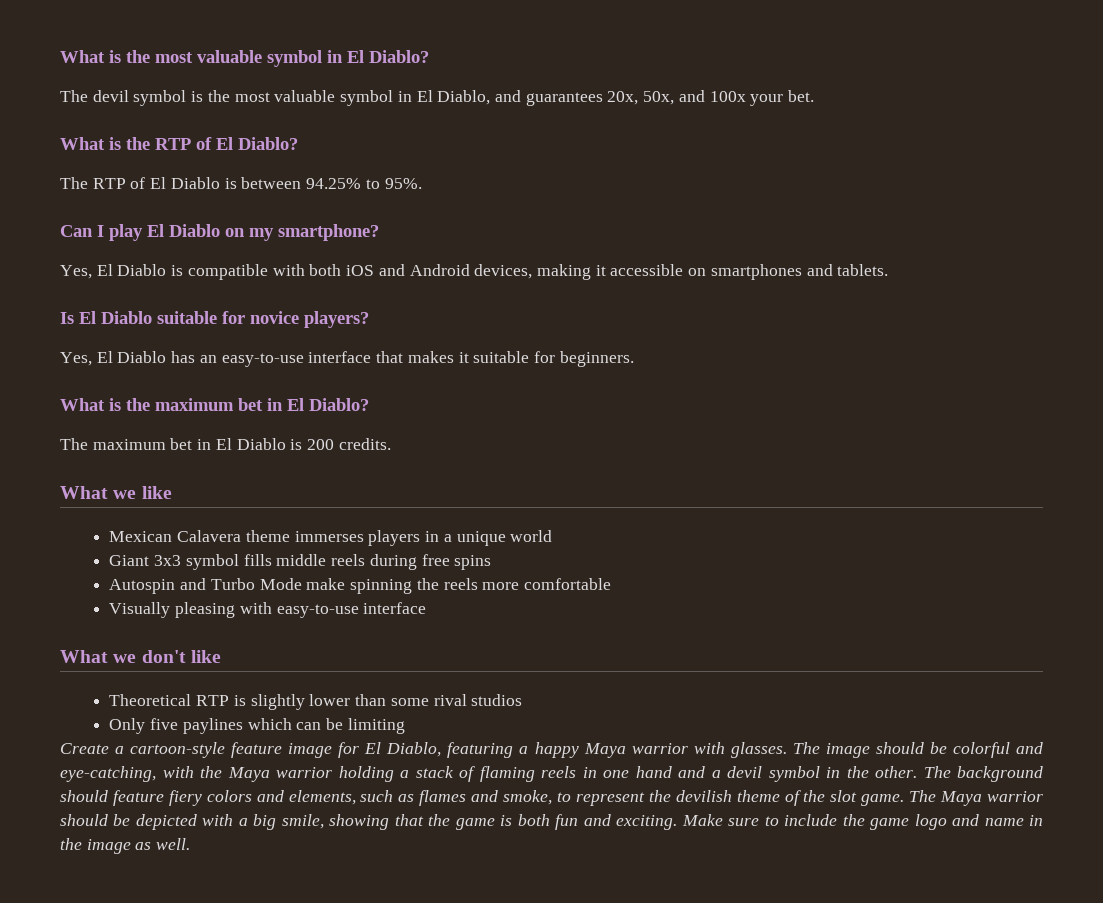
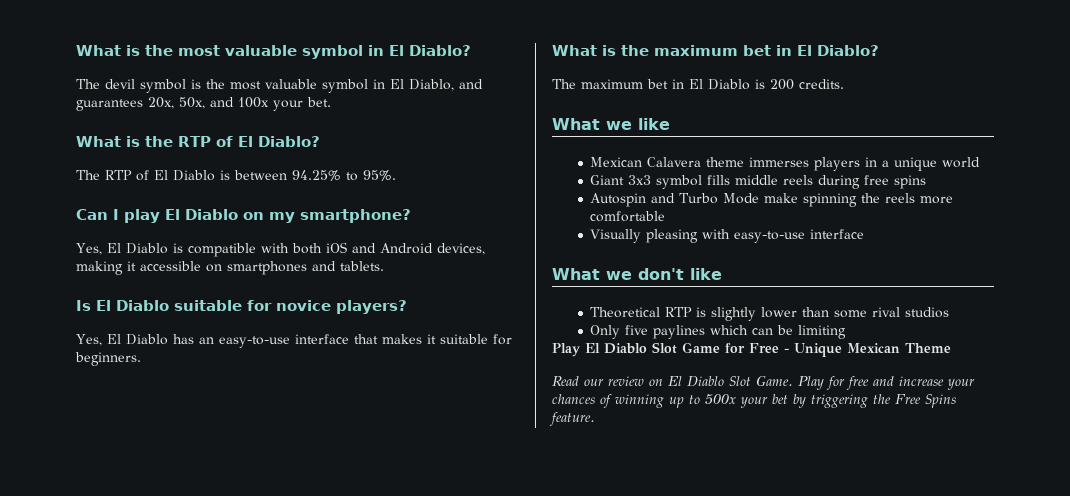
- Create a cartoon-style feature image for El Diablo, featuring a happy Maya warrior with glasses. The image should be colorful and eye-catching, with the Maya warrior holding a stack of flaming reels in one hand and a devil symbol in the other. The background should feature fiery colors and elements, such as flames and smoke, to represent the devilish theme of the slot game. The Maya warrior should be depicted with a big smile, showing that the game is both fun and exciting. Make sure to include the game logo and name in the image as well.
+ Play El Diablo Slot Game for Free - Unique Mexican Theme
+ Read our review on El Diablo Slot Game. Play for free and increase your chances of winning up to 500x your bet by triggering the Free Spins feature.

